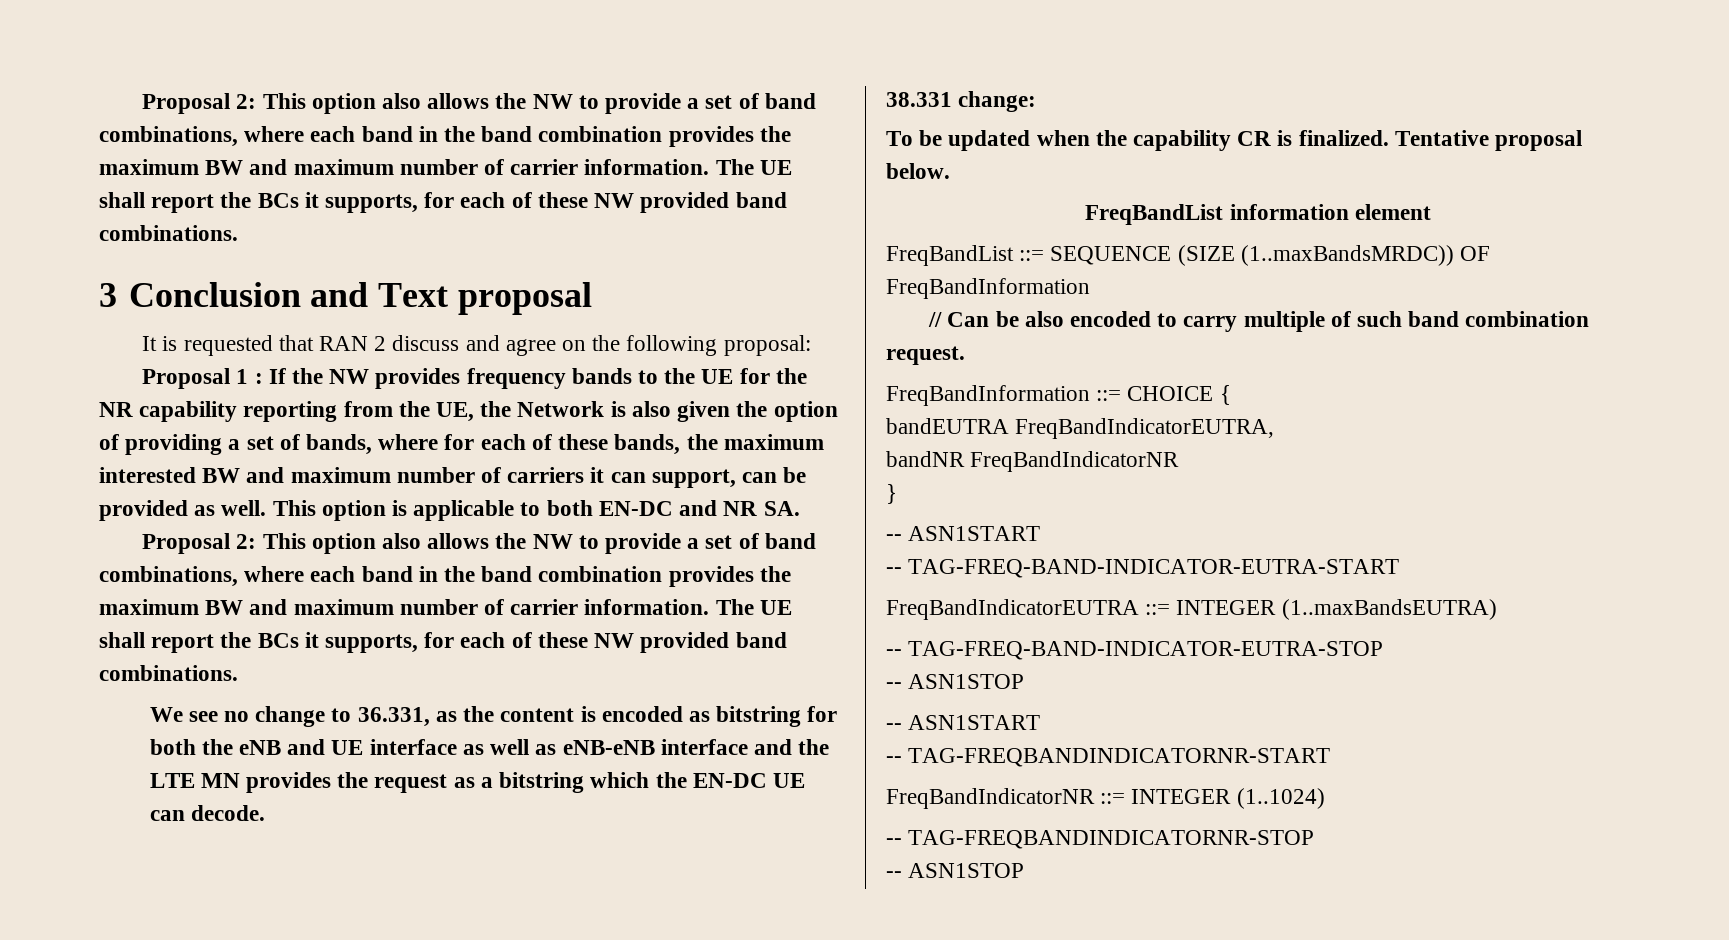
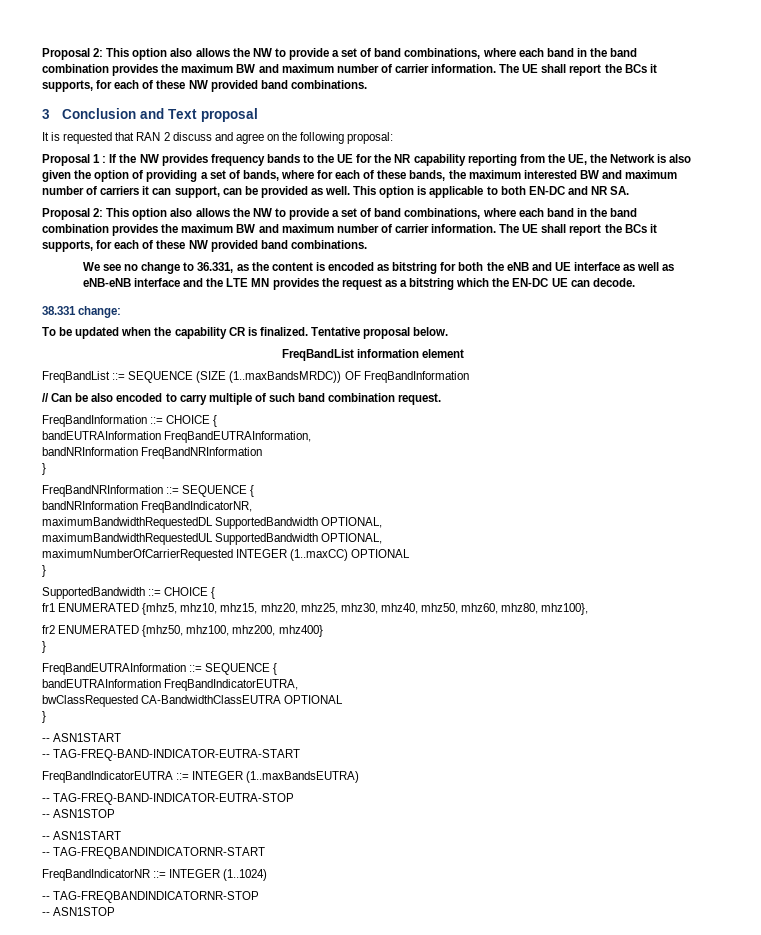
- bandEUTRA FreqBandIndicatorEUTRA,
- bandNR FreqBandIndicatorNR
+ bandEUTRAInformation FreqBandEUTRAInformation,
+ bandNRInformation FreqBandNRInformation
+ }
+ FreqBandNRInformation ::= SEQUENCE {
+ bandNRInformation FreqBandIndicatorNR,
+ maximumBandwidthRequestedDL SupportedBandwidth OPTIONAL,
+ maximumBandwidthRequestedUL SupportedBandwidth OPTIONAL,
+ maximumNumberOfCarrierRequested INTEGER (1..maxCC) OPTIONAL
+ }
+ SupportedBandwidth ::= CHOICE {
+ fr1 ENUMERATED {mhz5, mhz10, mhz15, mhz20, mhz25, mhz30, mhz40, mhz50, mhz60, mhz80, mhz100},
+ fr2 ENUMERATED {mhz50, mhz100, mhz200, mhz400}
+ }
+ FreqBandEUTRAInformation ::= SEQUENCE {
+ bandEUTRAInformation FreqBandIndicatorEUTRA,
+ bwClassRequested CA-BandwidthClassEUTRA OPTIONAL

